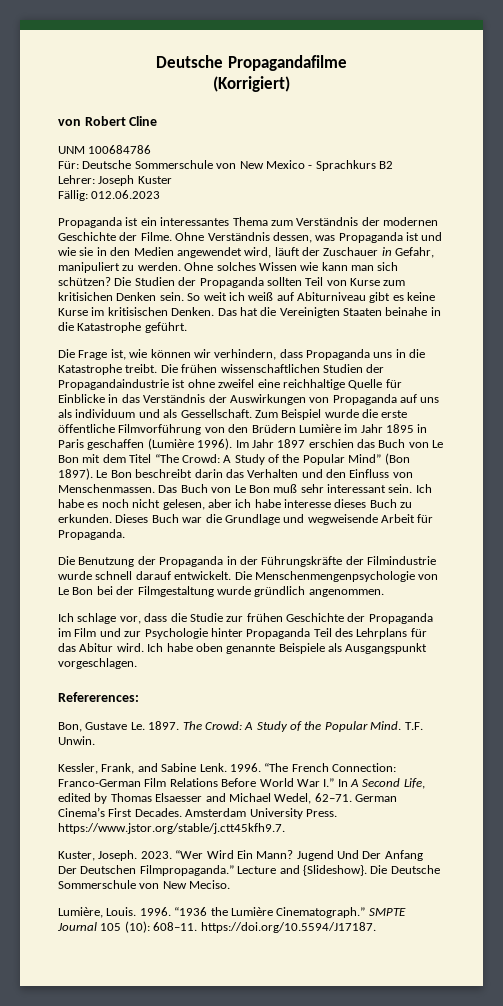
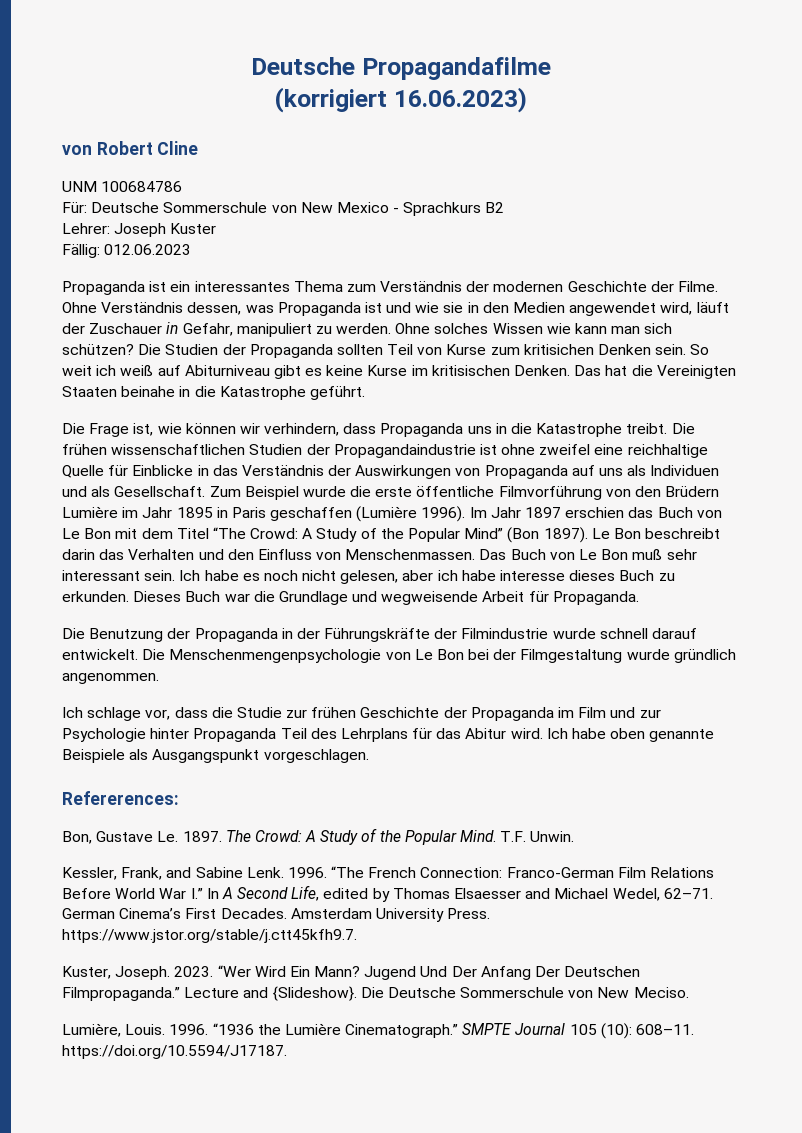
- (Korrigiert)
+ (korrigiert 16.06.2023)
- Die frühen wissenschaftlichen Studien der Propagandaindustrie ist ohne zweifel eine reichhaltige Quelle für Einblicke in das Verständnis der Auswirkungen von Propaganda auf uns als individuum und als Gessellschaft.
+ Die frühen wissenschaftlichen Studien der Propagandaindustrie ist ohne zweifel eine reichhaltige Quelle für Einblicke in das Verständnis der Auswirkungen von Propaganda auf uns als Individuen und als Gesellschaft.

